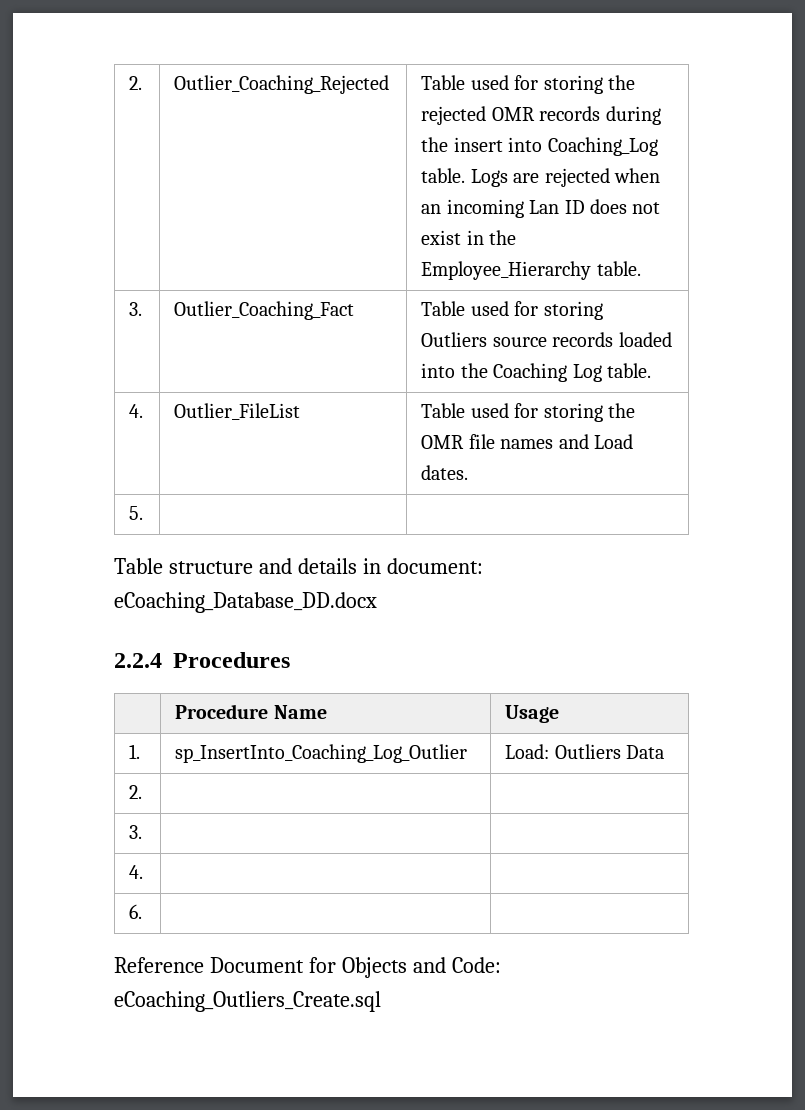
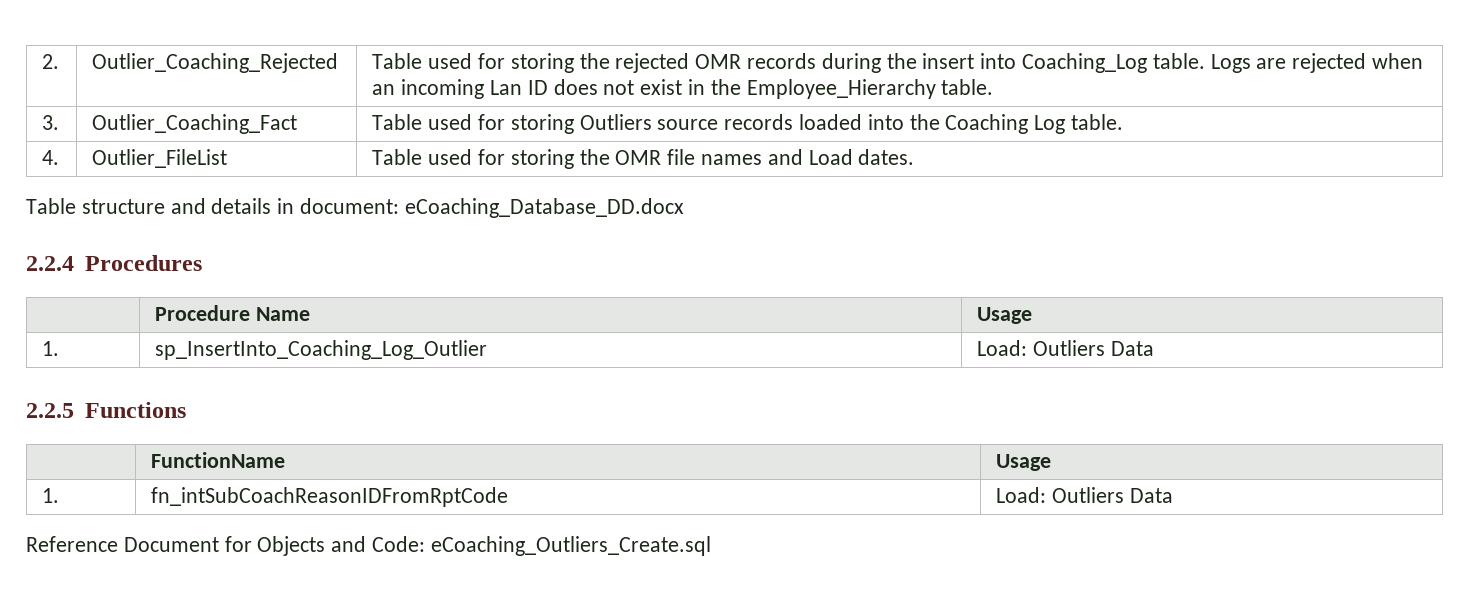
- 5. | |
- 2. | |
- 3. | |
- 4. | |
- 6. | |
+ 2.2.5 Functions
+ | FunctionName | Usage
+ 1. | fn_intSubCoachReasonIDFromRptCode | Load: Outliers Data

